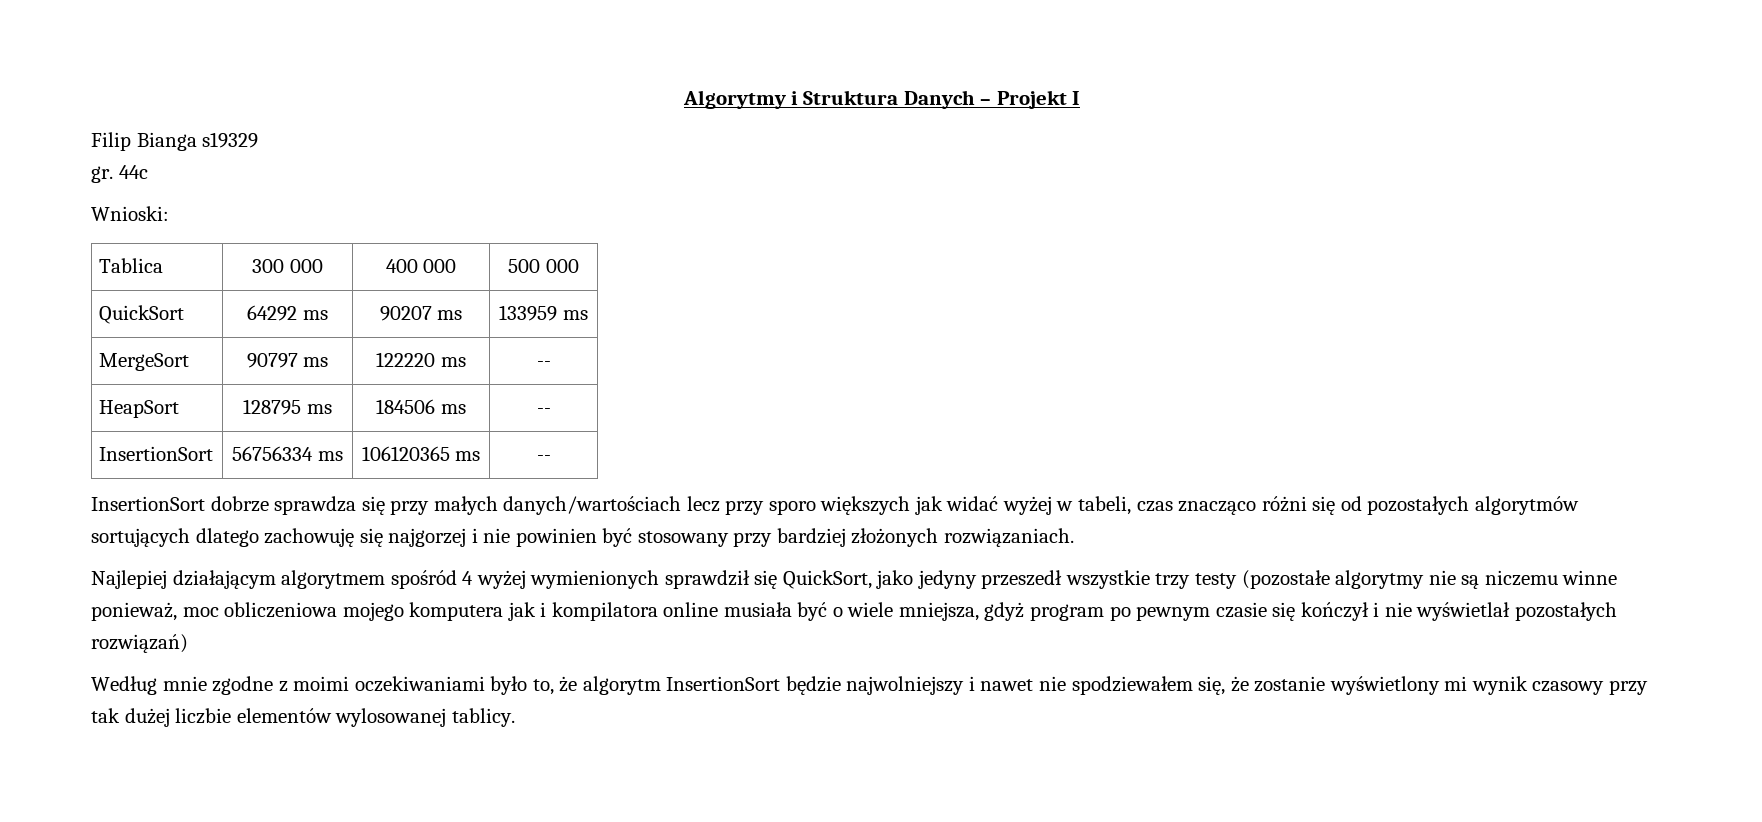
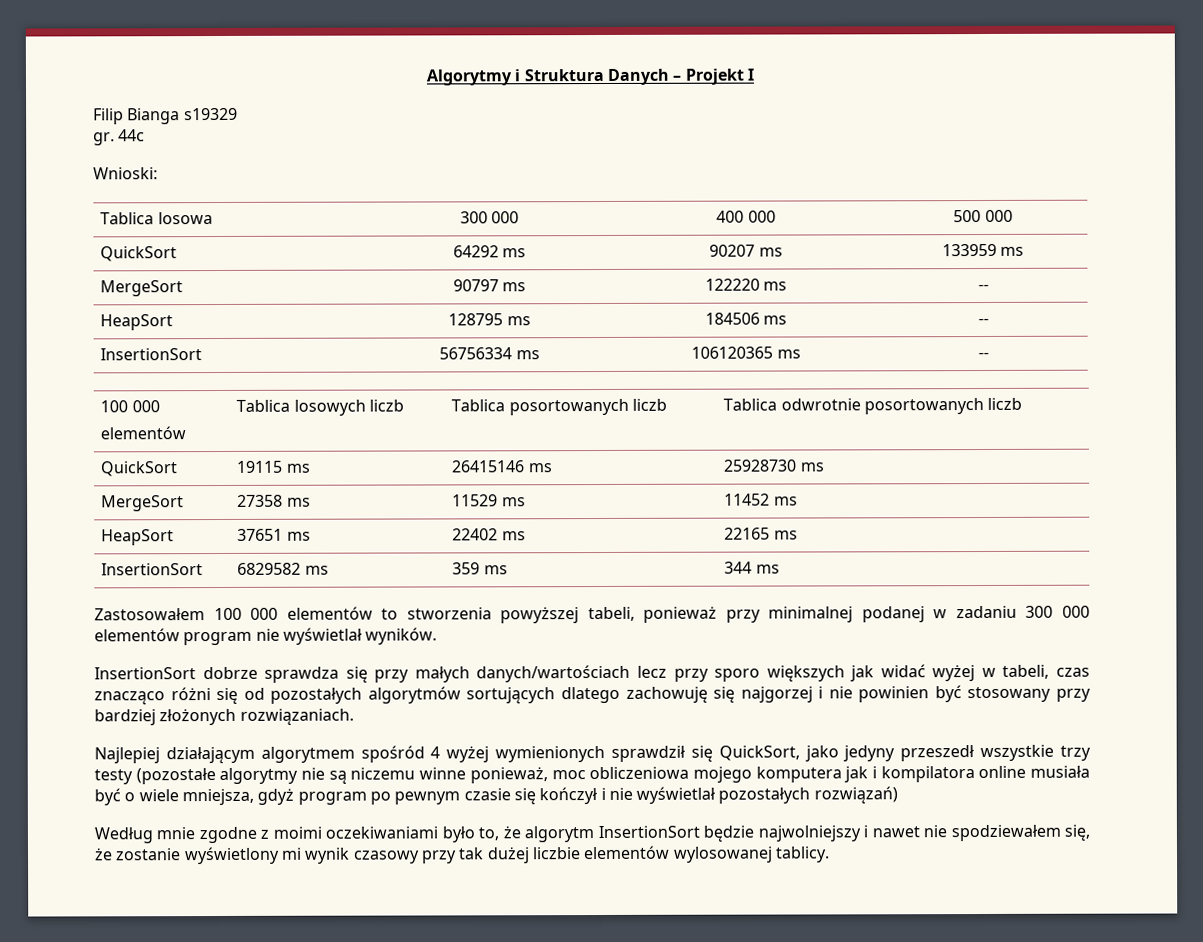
- Tablica | 300 000 | 400 000 | 500 000
+ Tablica losowa | 300 000 | 400 000 | 500 000
  InsertionSort | 56756334 ms | 106120365 ms | --
+ 100 000
+ elementów | Tablica losowych liczb | Tablica posortowanych liczb | Tablica odwrotnie posortowanych liczb
+ QuickSort | 19115 ms | 26415146 ms | 25928730 ms
+ MergeSort | 27358 ms | 11529 ms | 11452 ms
+ HeapSort | 37651 ms | 22402 ms | 22165 ms
+ InsertionSort | 6829582 ms | 359 ms | 344 ms
+ Zastosowałem 100 000 elementów to stworzenia powyższej tabeli, ponieważ przy minimalnej podanej w zadaniu 300 000 elementów program nie wyświetlał wyników.

